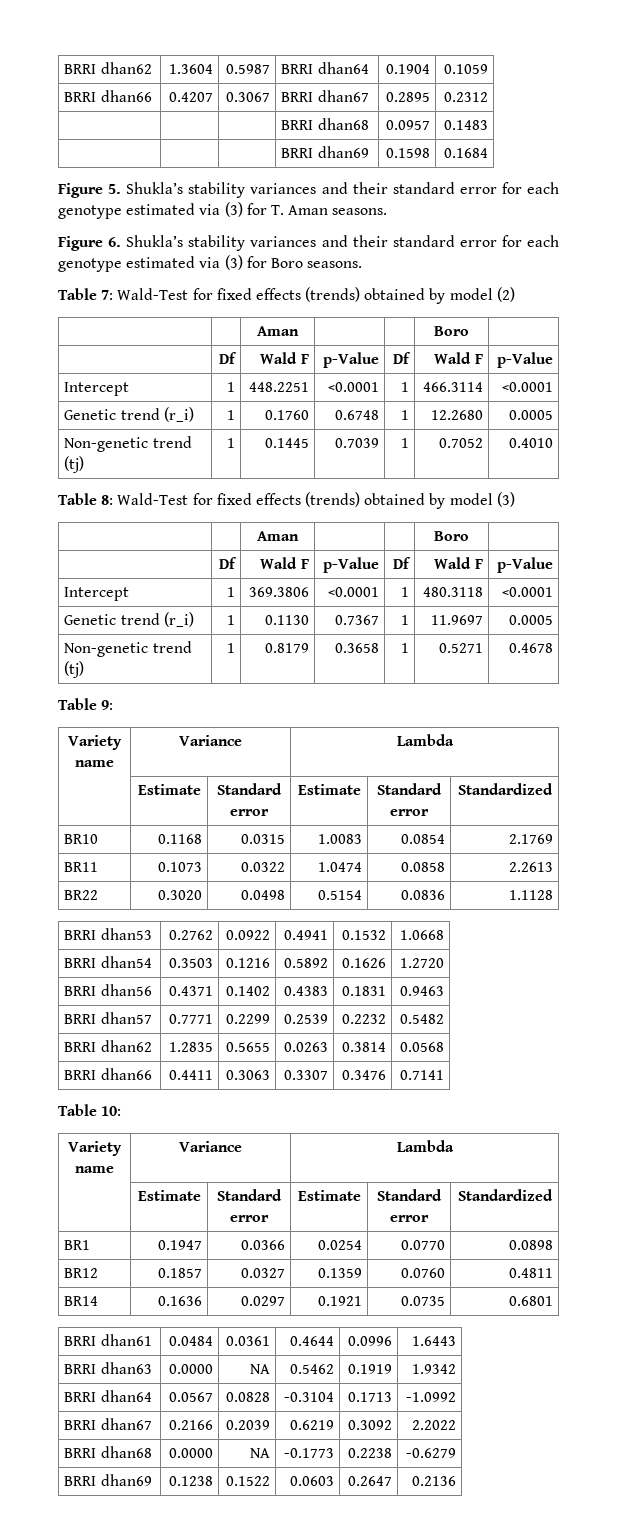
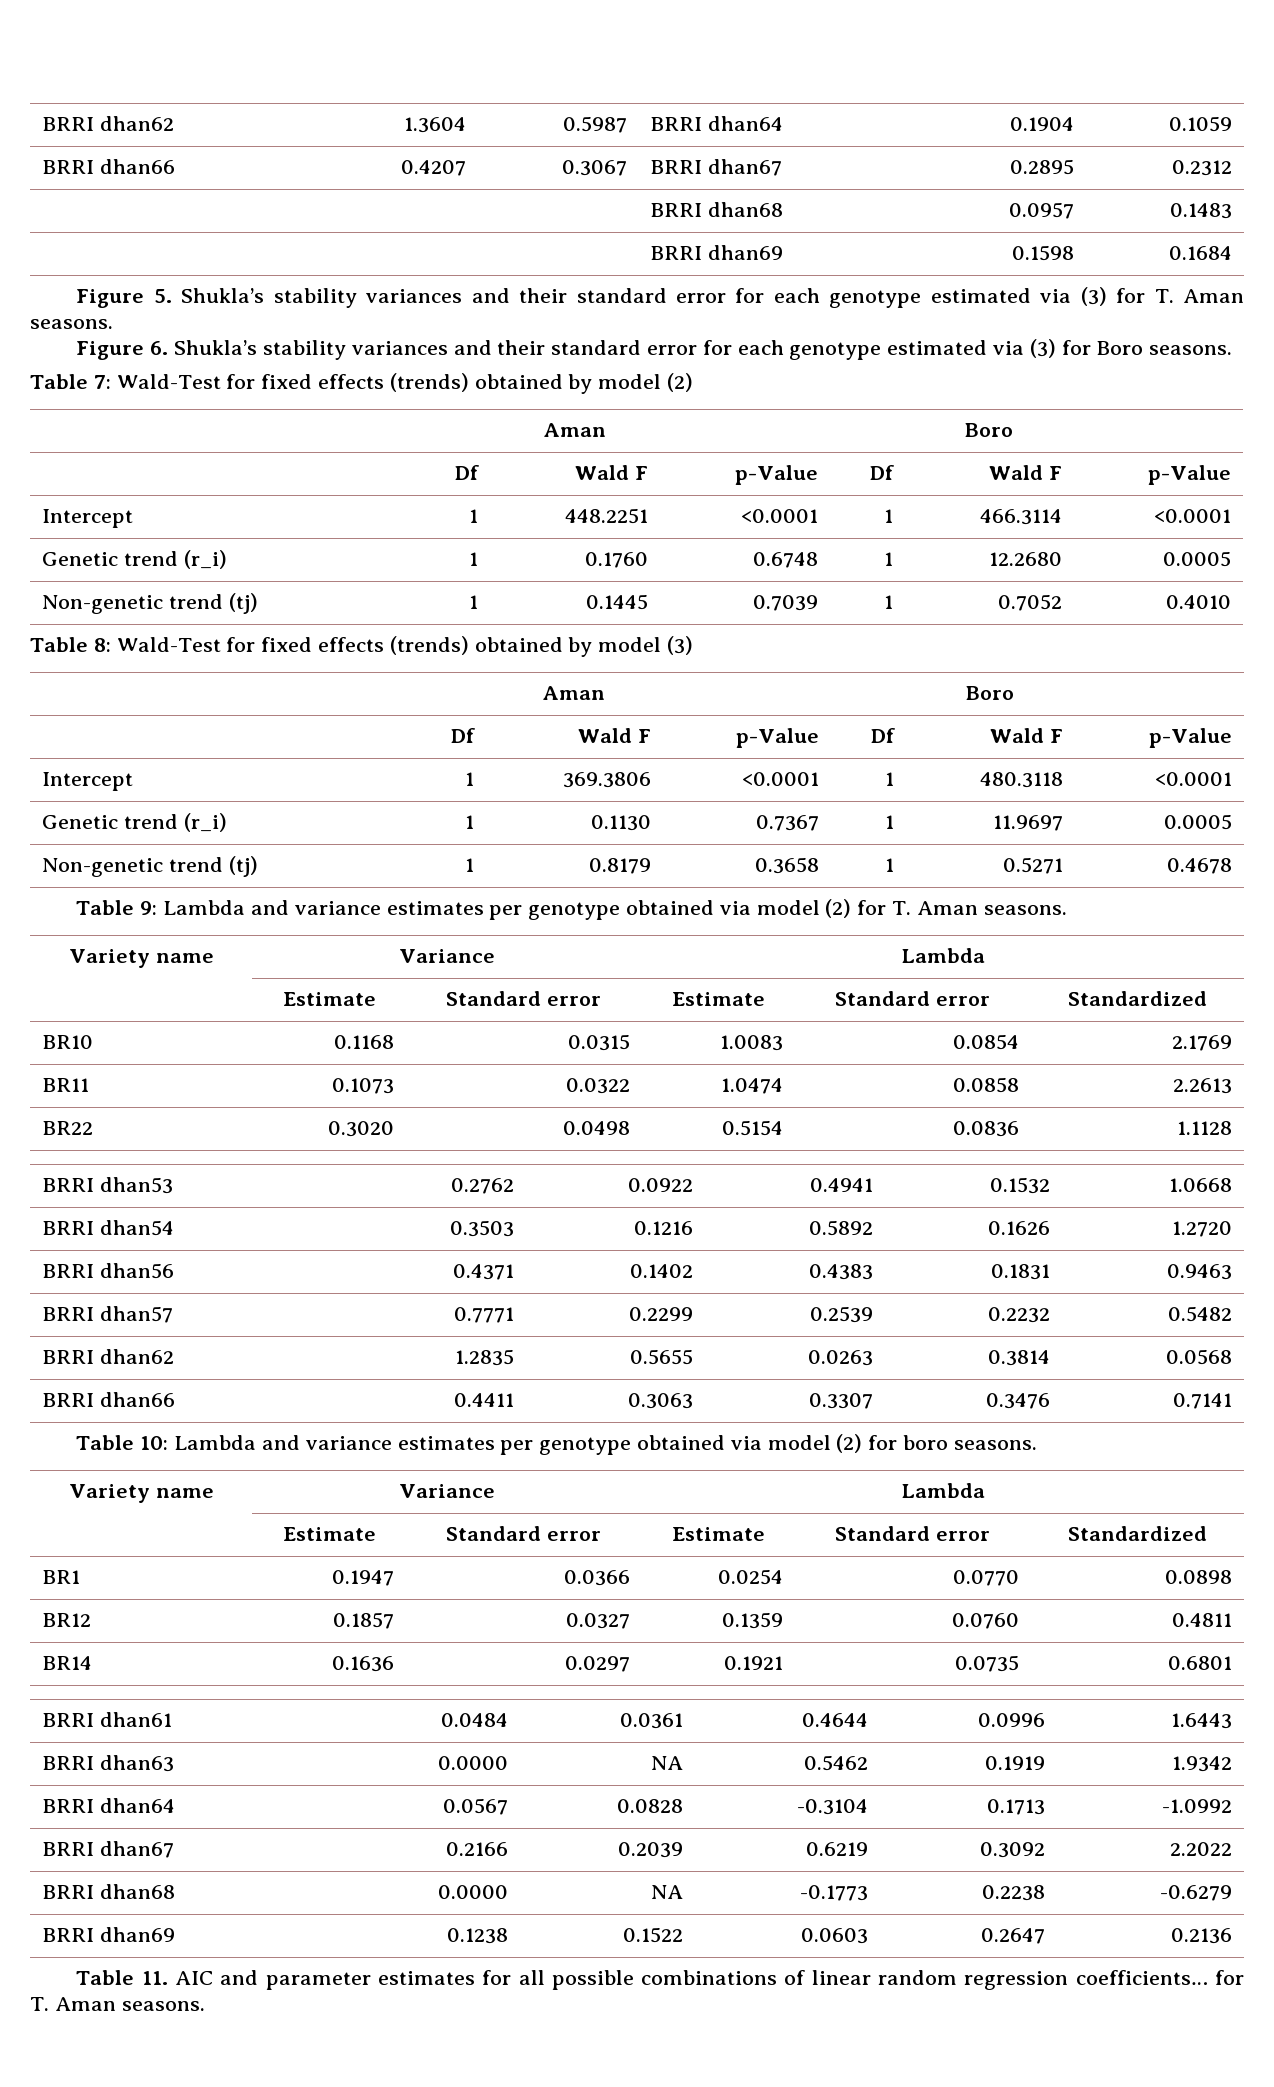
- Table 9:
+ Table 9: Lambda and variance estimates per genotype obtained via model (2) for T. Aman seasons.
- Table 10:
+ Table 10: Lambda and variance estimates per genotype obtained via model (2) for boro seasons.
+ Table 11. AIC and parameter estimates for all possible combinations of linear random regression coefficients… for T. Aman seasons.

